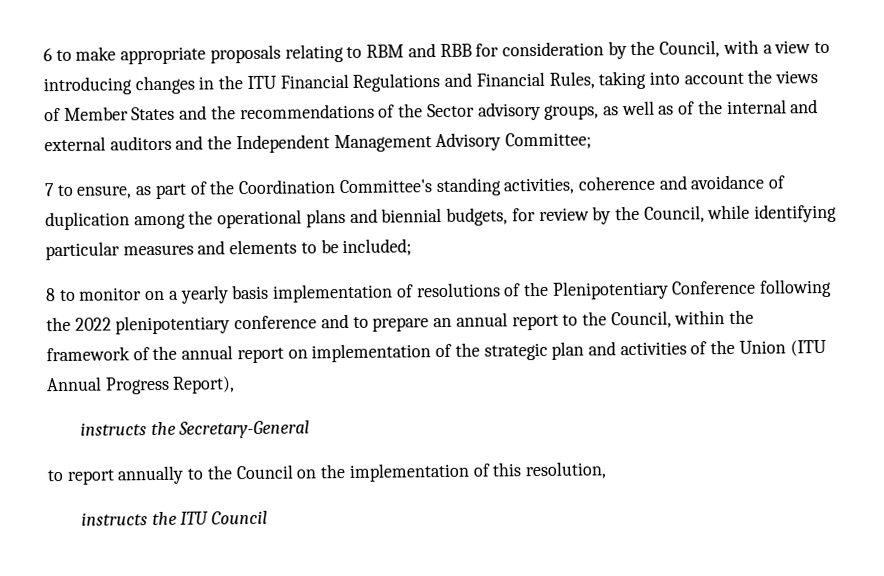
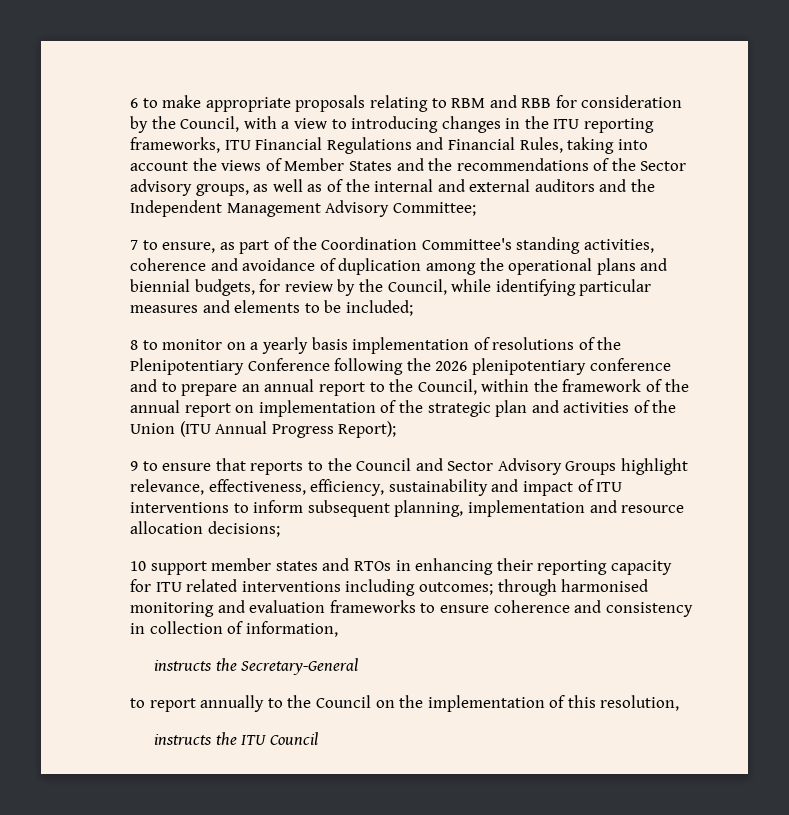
- 6 to make appropriate proposals relating to RBM and RBB for consideration by the Council, with a view to introducing changes in the ITU Financial Regulations and Financial Rules, taking into account the views of Member States and the recommendations of the Sector advisory groups, as well as of the internal and external auditors and the Independent Management Advisory Committee;
+ 6 to make appropriate proposals relating to RBM and RBB for consideration by the Council, with a view to introducing changes in the ITU reporting frameworks, ITU Financial Regulations and Financial Rules, taking into account the views of Member States and the recommendations of the Sector advisory groups, as well as of the internal and external auditors and the Independent Management Advisory Committee;
- 8 to monitor on a yearly basis implementation of resolutions of the Plenipotentiary Conference following the 2022 plenipotentiary conference and to prepare an annual report to the Council, within the framework of the annual report on implementation of the strategic plan and activities of the Union (ITU Annual Progress Report),
+ 8 to monitor on a yearly basis implementation of resolutions of the Plenipotentiary Conference following the 2026 plenipotentiary conference and to prepare an annual report to the Council, within the framework of the annual report on implementation of the strategic plan and activities of the Union (ITU Annual Progress Report);
+ 9 to ensure that reports to the Council and Sector Advisory Groups highlight relevance, effectiveness, efficiency, sustainability and impact of ITU interventions to inform subsequent planning, implementation and resource allocation decisions;
+ 10 support member states and RTOs in enhancing their reporting capacity for ITU related interventions including outcomes; through harmonised monitoring and evaluation frameworks to ensure coherence and consistency in collection of information,

